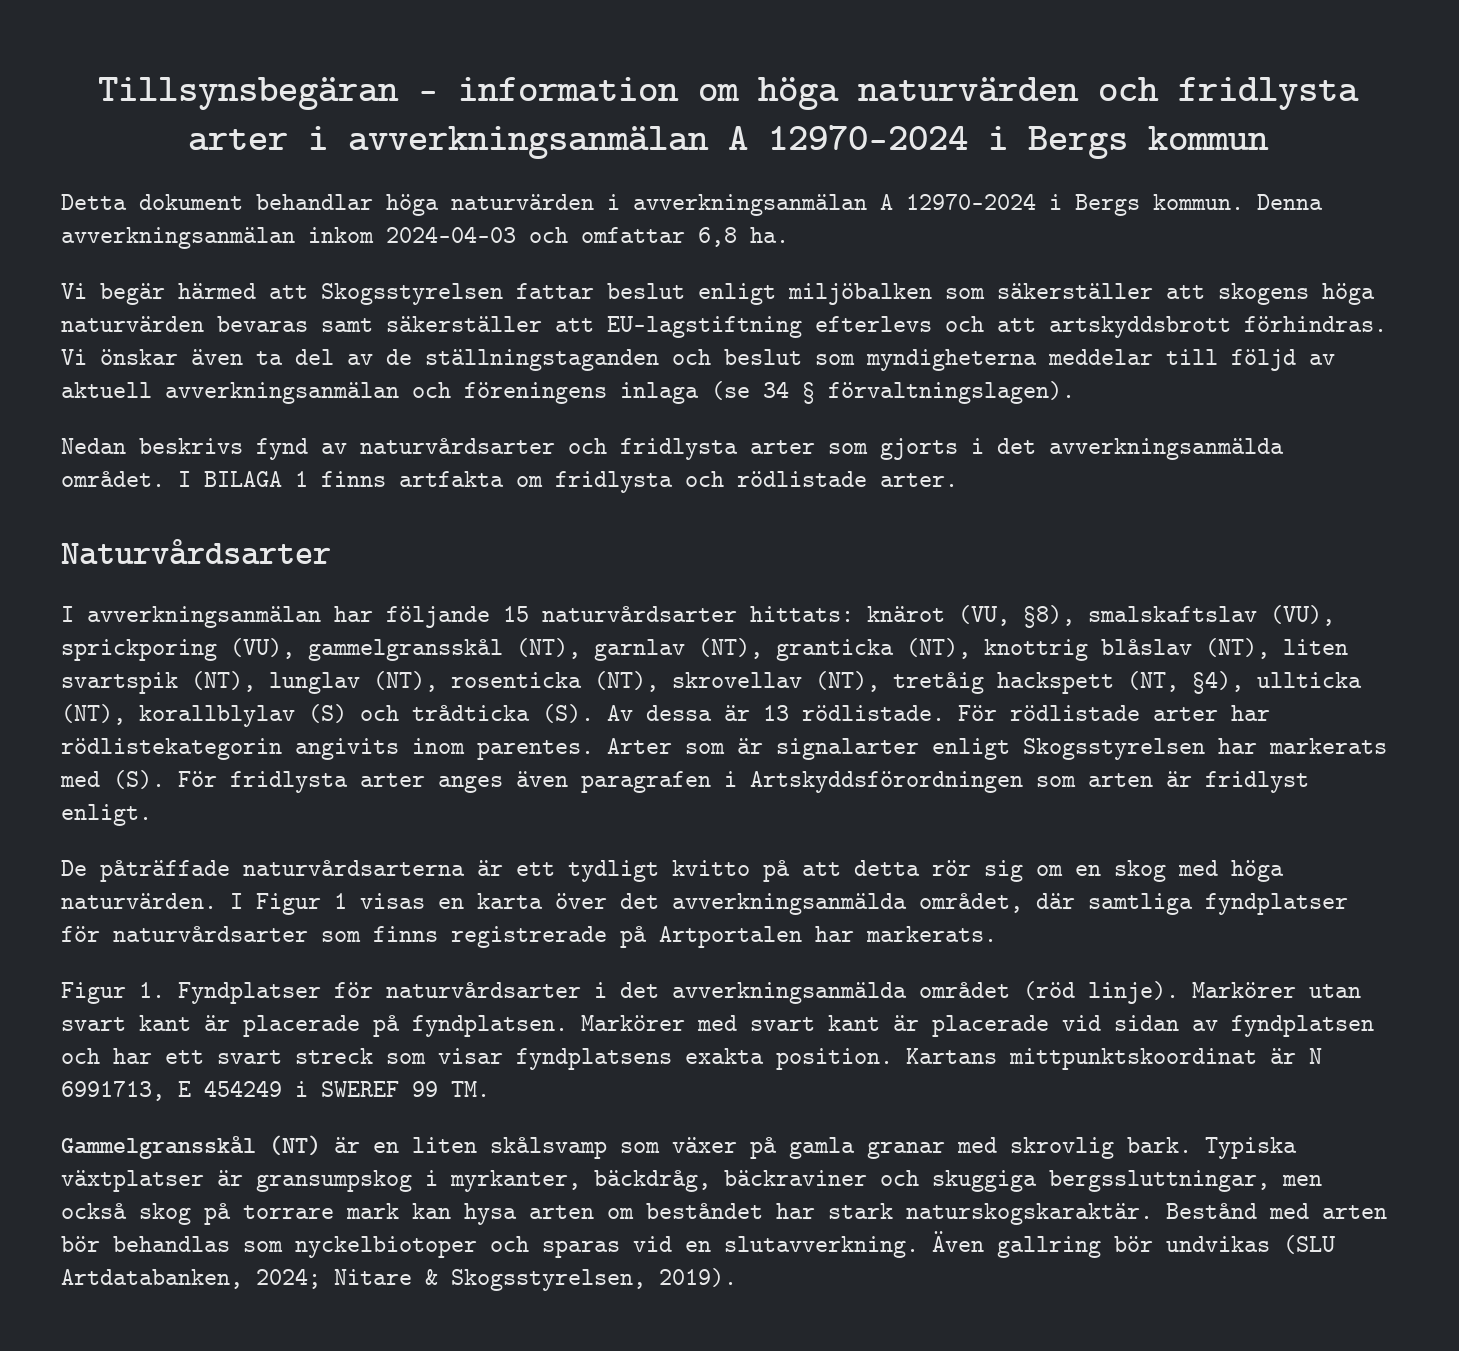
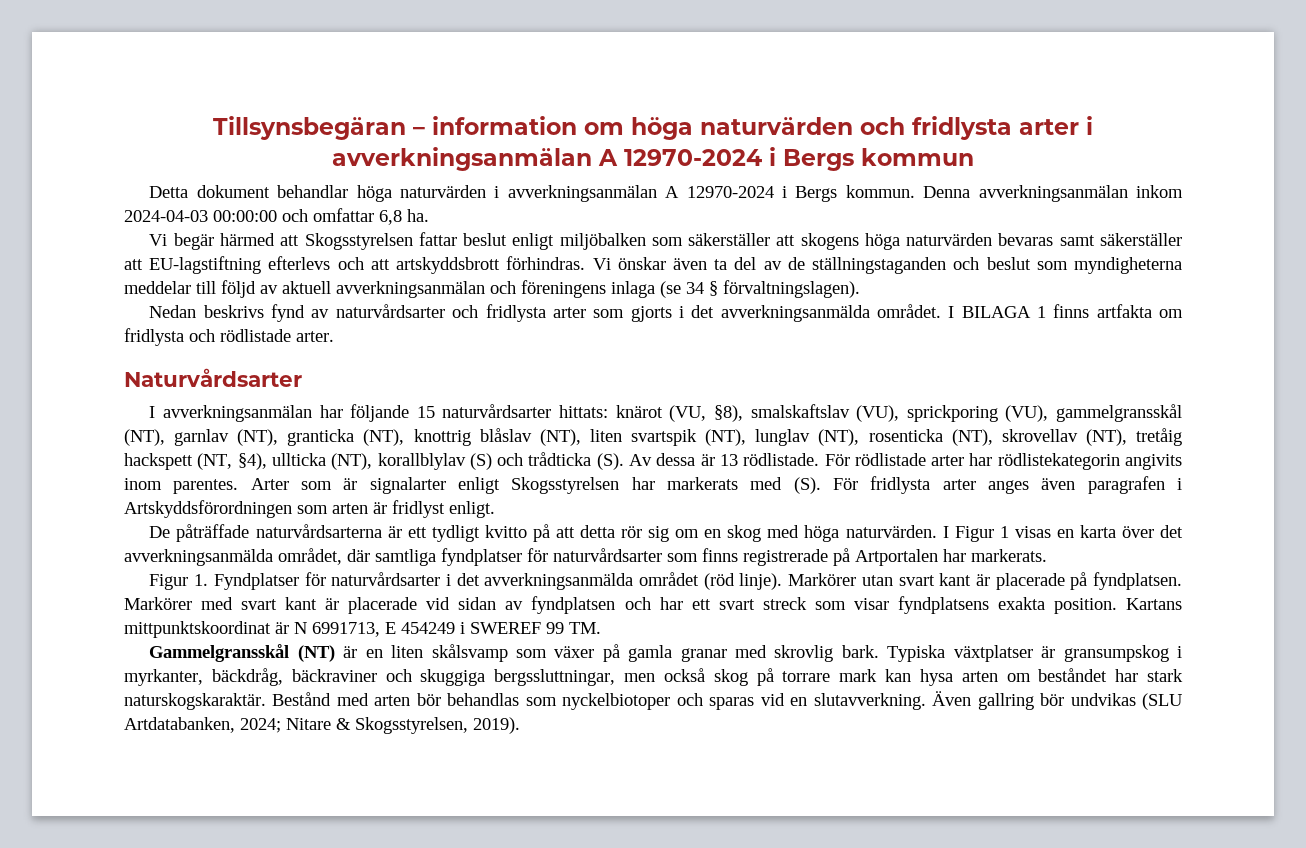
- Denna avverkningsanmälan inkom 2024-04-03 och omfattar 6,8 ha.
+ Denna avverkningsanmälan inkom 2024-04-03 00:00:00 och omfattar 6,8 ha.

